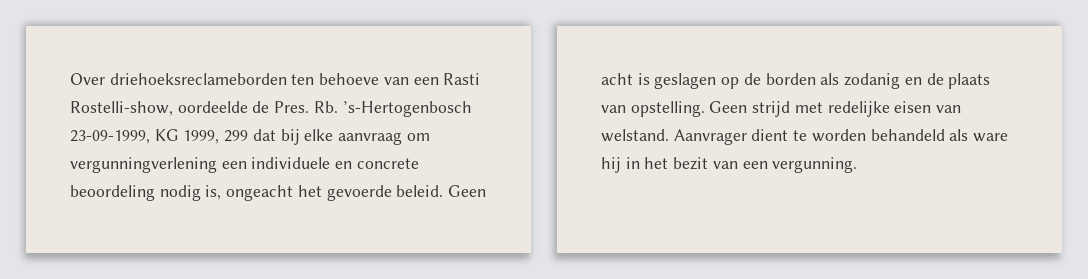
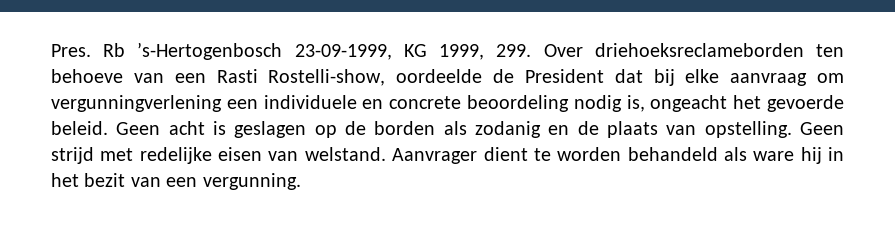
- Over driehoeksreclameborden ten behoeve van een Rasti Rostelli-show, oordeelde de Pres. Rb. ’s-Hertogenbosch 23-09-1999, KG 1999, 299 dat bij elke aanvraag om vergunningverlening een individuele en concrete beoordeling nodig is, ongeacht het gevoerde beleid.
+ Pres. Rb ’s-Hertogenbosch 23-09-1999, KG 1999, 299. Over driehoeksreclameborden ten behoeve van een Rasti Rostelli-show, oordeelde de President dat bij elke aanvraag om vergunningverlening een individuele en concrete beoordeling nodig is, ongeacht het gevoerde beleid.

